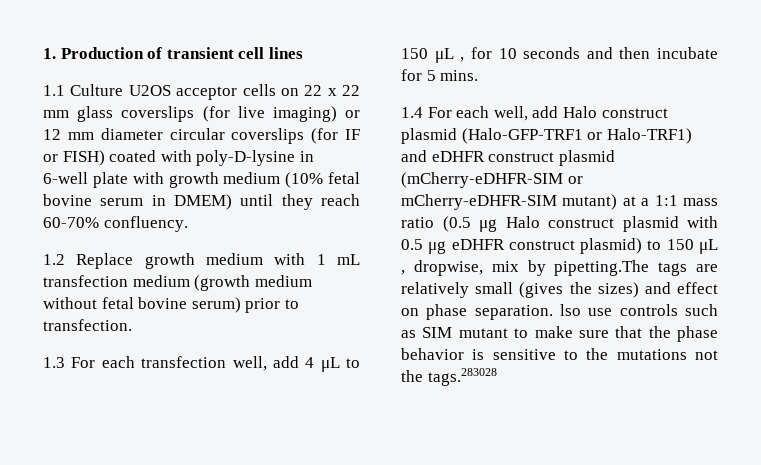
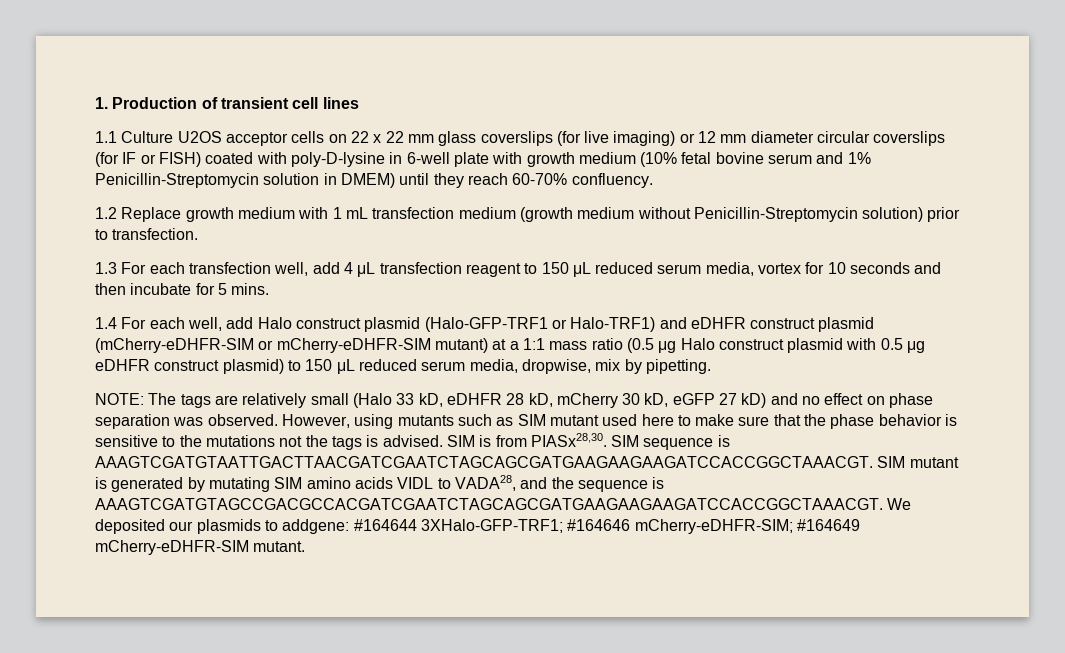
- 1.1 Culture U2OS acceptor cells on 22 x 22 mm glass coverslips (for live imaging) or 12 mm diameter circular coverslips (for IF or FISH) coated with poly-D-lysine in 6-well plate with growth medium (10% fetal bovine serum in DMEM) until they reach 60-70% confluency.
+ 1.1 Culture U2OS acceptor cells on 22 x 22 mm glass coverslips (for live imaging) or 12 mm diameter circular coverslips (for IF or FISH) coated with poly-D-lysine in 6-well plate with growth medium (10% fetal bovine serum and 1% Penicillin-Streptomycin solution in DMEM) until they reach 60-70% confluency.
- 1.2 Replace growth medium with 1 mL transfection medium (growth medium without fetal bovine serum) prior to transfection.
+ 1.2 Replace growth medium with 1 mL transfection medium (growth medium without Penicillin-Streptomycin solution) prior to transfection.
- 1.3 For each transfection well, add 4 μL to 150 μL , for 10 seconds and then incubate for 5 mins.
+ 1.3 For each transfection well, add 4 μL transfection reagent to 150 μL reduced serum media, vortex for 10 seconds and then incubate for 5 mins.
- 1.4 For each well, add Halo construct plasmid (Halo-GFP-TRF1 or Halo-TRF1) and eDHFR construct plasmid (mCherry-eDHFR-SIM or mCherry-eDHFR-SIM mutant) at a 1:1 mass ratio (0.5 μg Halo construct plasmid with 0.5 μg eDHFR construct plasmid) to 150 μL , dropwise, mix by pipetting.The tags are relatively small (gives the sizes) and effect on phase separation. lso use controls such as SIM mutant to make sure that the phase behavior is sensitive to the mutations not the tags.283028
+ 1.4 For each well, add Halo construct plasmid (Halo-GFP-TRF1 or Halo-TRF1) and eDHFR construct plasmid (mCherry-eDHFR-SIM or mCherry-eDHFR-SIM mutant) at a 1:1 mass ratio (0.5 μg Halo construct plasmid with 0.5 μg eDHFR construct plasmid) to 150 μL reduced serum media, dropwise, mix by pipetting.
+ NOTE: The tags are relatively small (Halo 33 kD, eDHFR 28 kD, mCherry 30 kD, eGFP 27 kD) and no effect on phase separation was observed. However, using mutants such as SIM mutant used here to make sure that the phase behavior is sensitive to the mutations not the tags is advised. SIM is from PIASx28,30. SIM sequence is AAAGTCGATGTAATTGACTTAACGATCGAATCTAGCAGCGATGAAGAAGAAGATCCACCGGCTAAACGT. SIM mutant is generated by mutating SIM amino acids VIDL to VADA28, and the sequence is AAAGTCGATGTAGCCGACGCCACGATCGAATCTAGCAGCGATGAAGAAGAAGATCCACCGGCTAAACGT. We deposited our plasmids to addgene: #164644 3XHalo-GFP-TRF1; #164646 mCherry-eDHFR-SIM; #164649 mCherry-eDHFR-SIM mutant.

